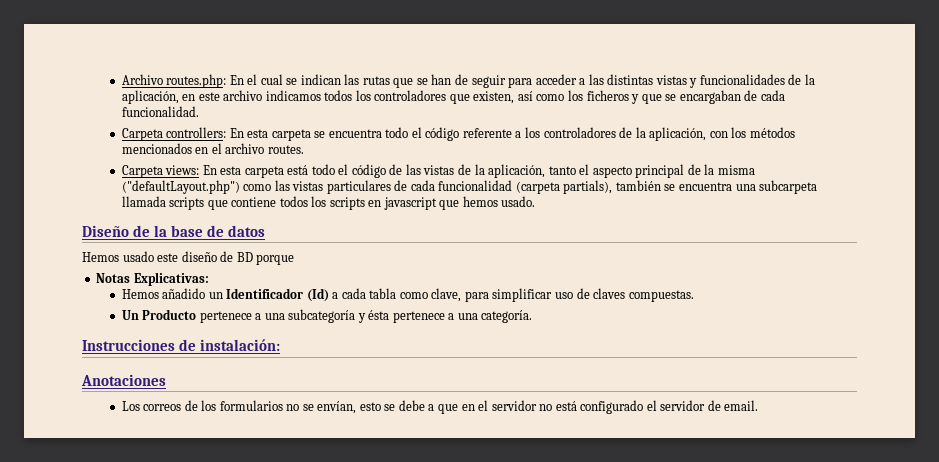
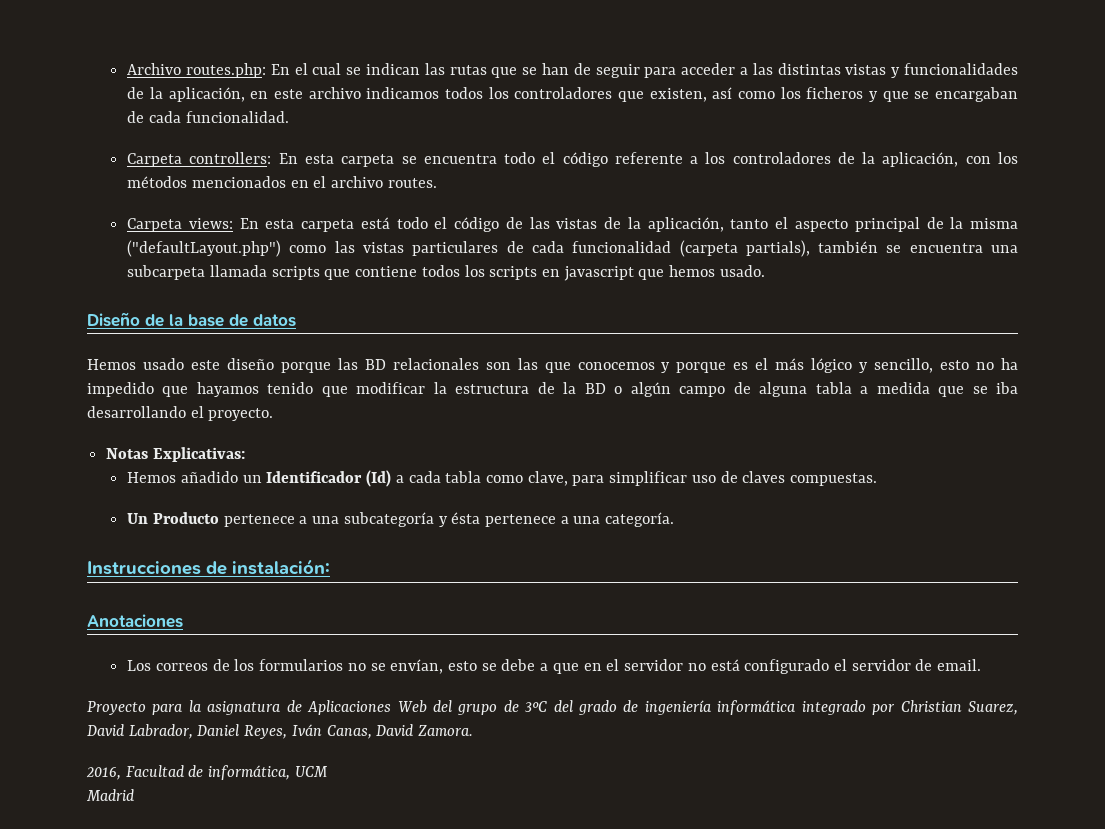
- Hemos usado este diseño de BD porque
+ Hemos usado este diseño porque las BD relacionales son las que conocemos y porque es el más lógico y sencillo, esto no ha impedido que hayamos tenido que modificar la estructura de la BD o algún campo de alguna tabla a medida que se iba desarrollando el proyecto.
+ Proyecto para la asignatura de Aplicaciones Web del grupo de 3ºC del grado de ingeniería informática integrado por Christian Suarez, David Labrador, Daniel Reyes, Iván Canas, David Zamora.
+ 2016, Facultad de informática, UCM
+ Madrid

